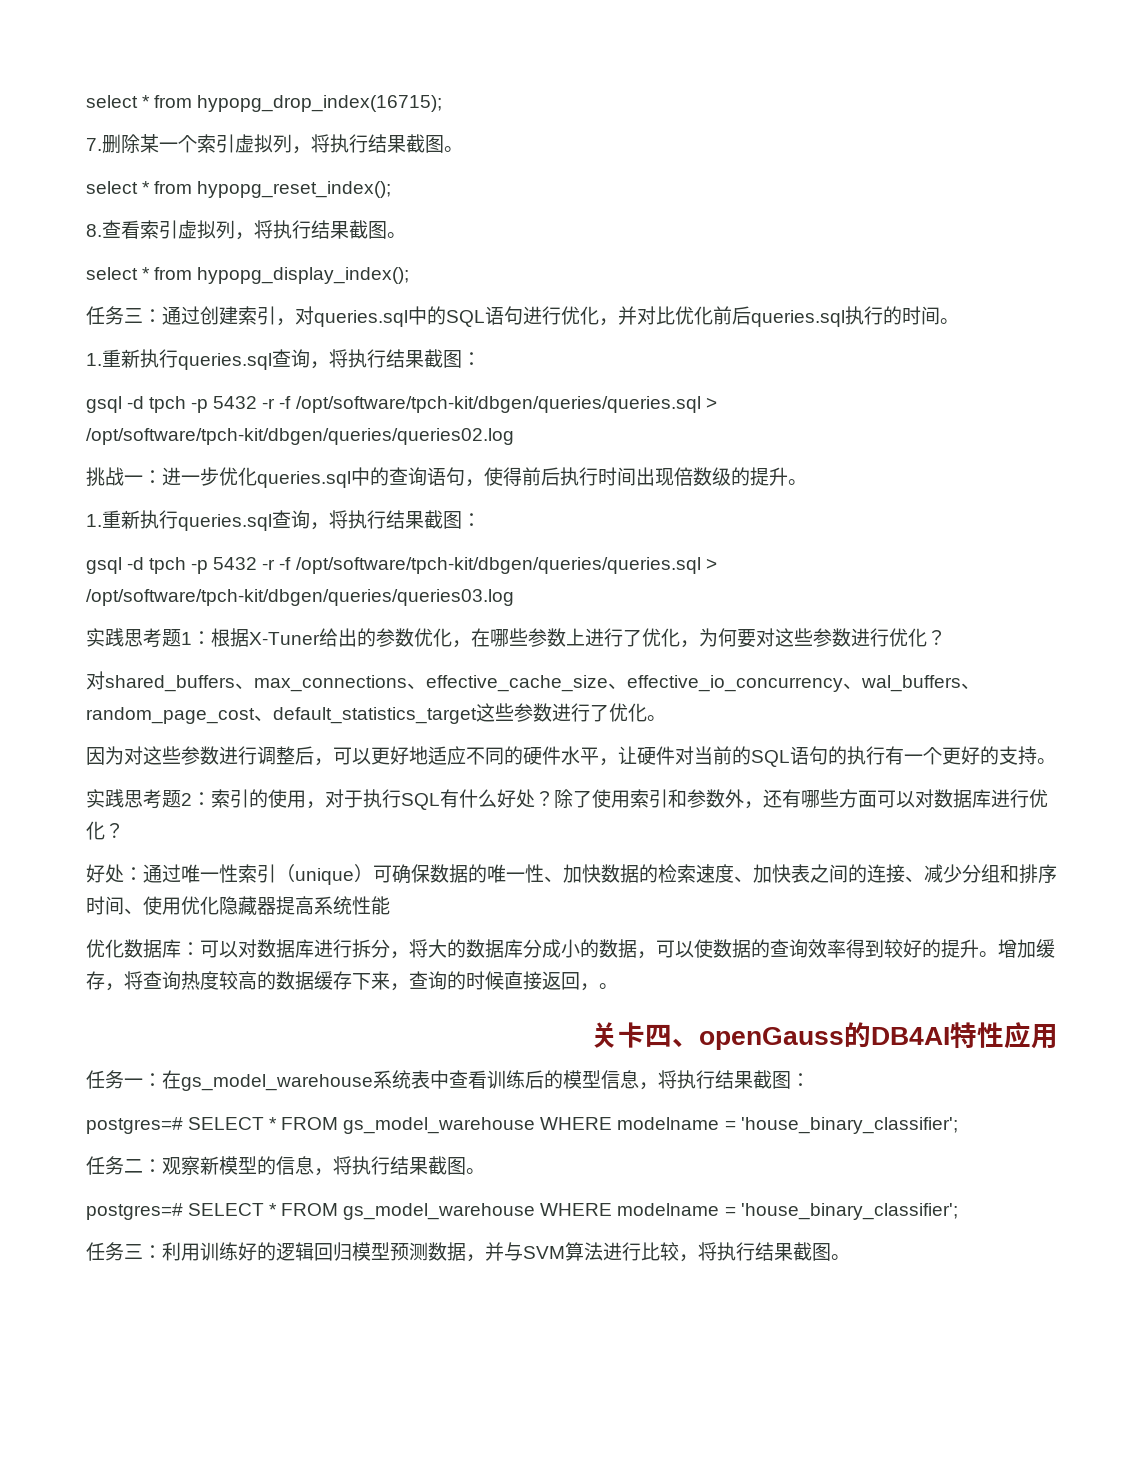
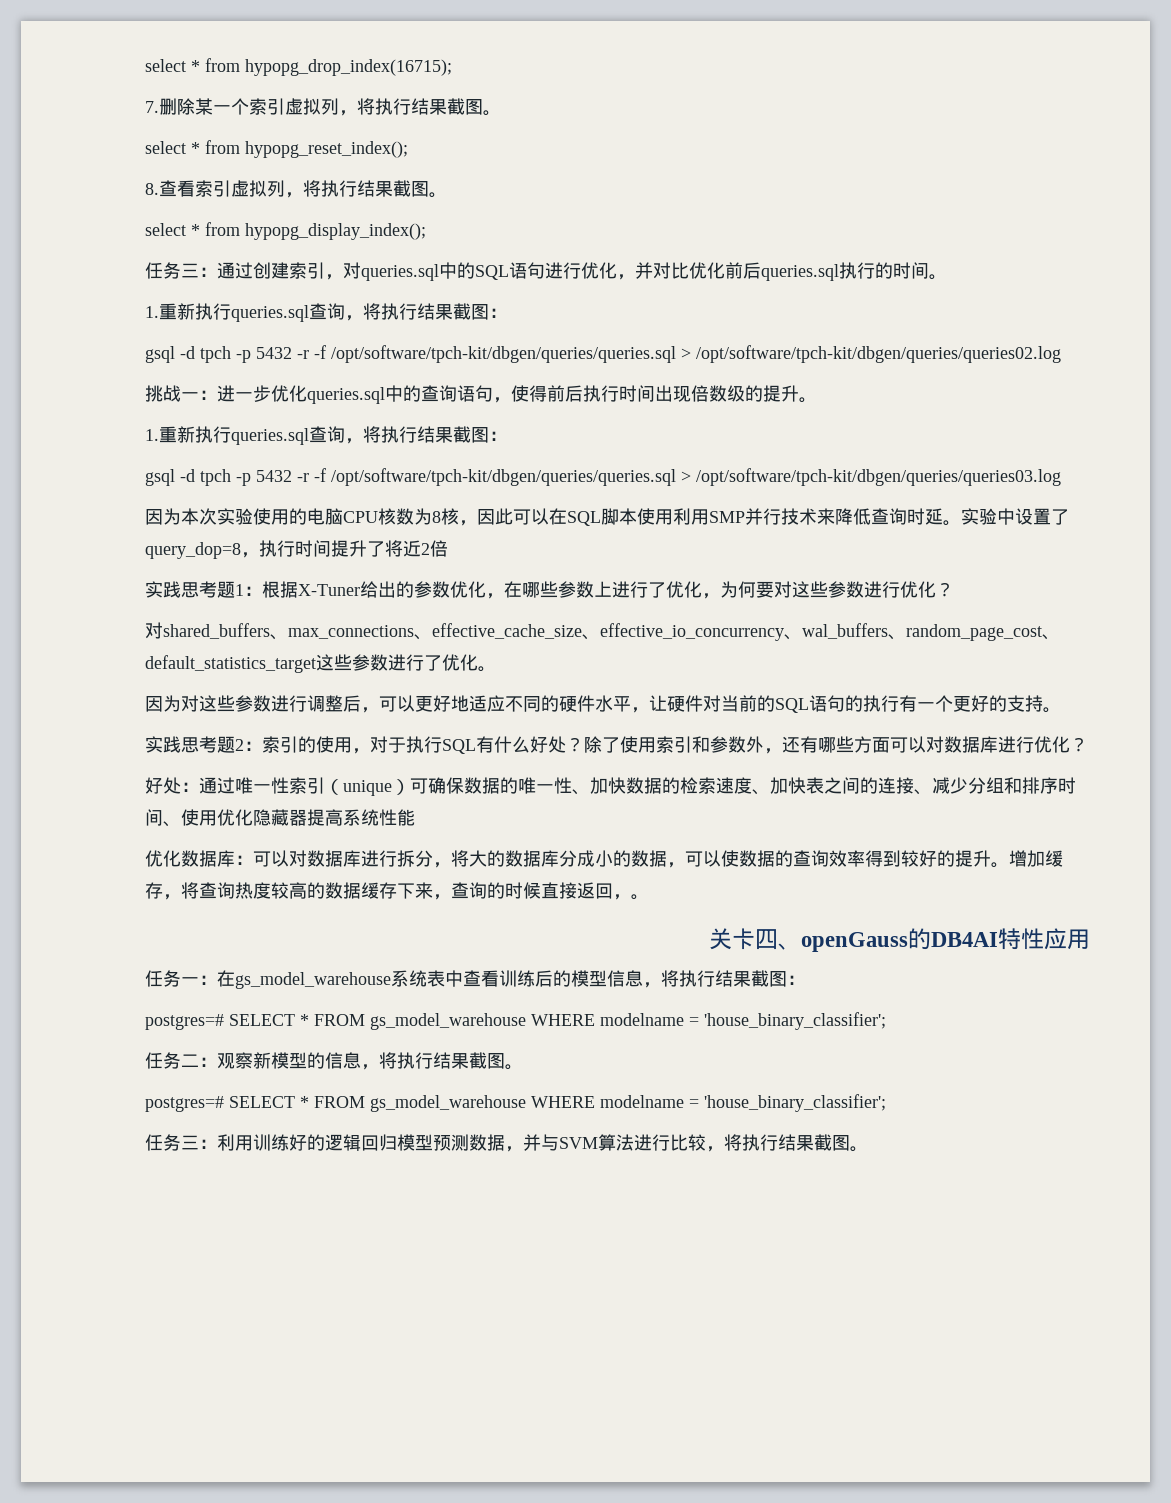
+ 因为本次实验使用的电脑CPU核数为8核，因此可以在SQL脚本使用利用SMP并行技术来降低查询时延。实验中设置了query_dop=8，执行时间提升了将近2倍

